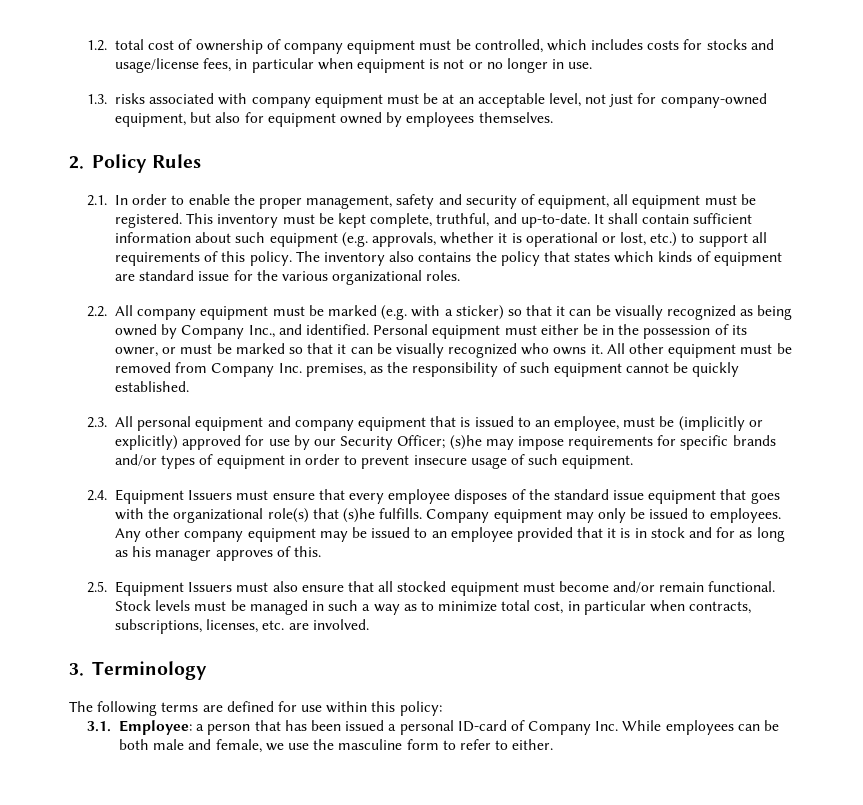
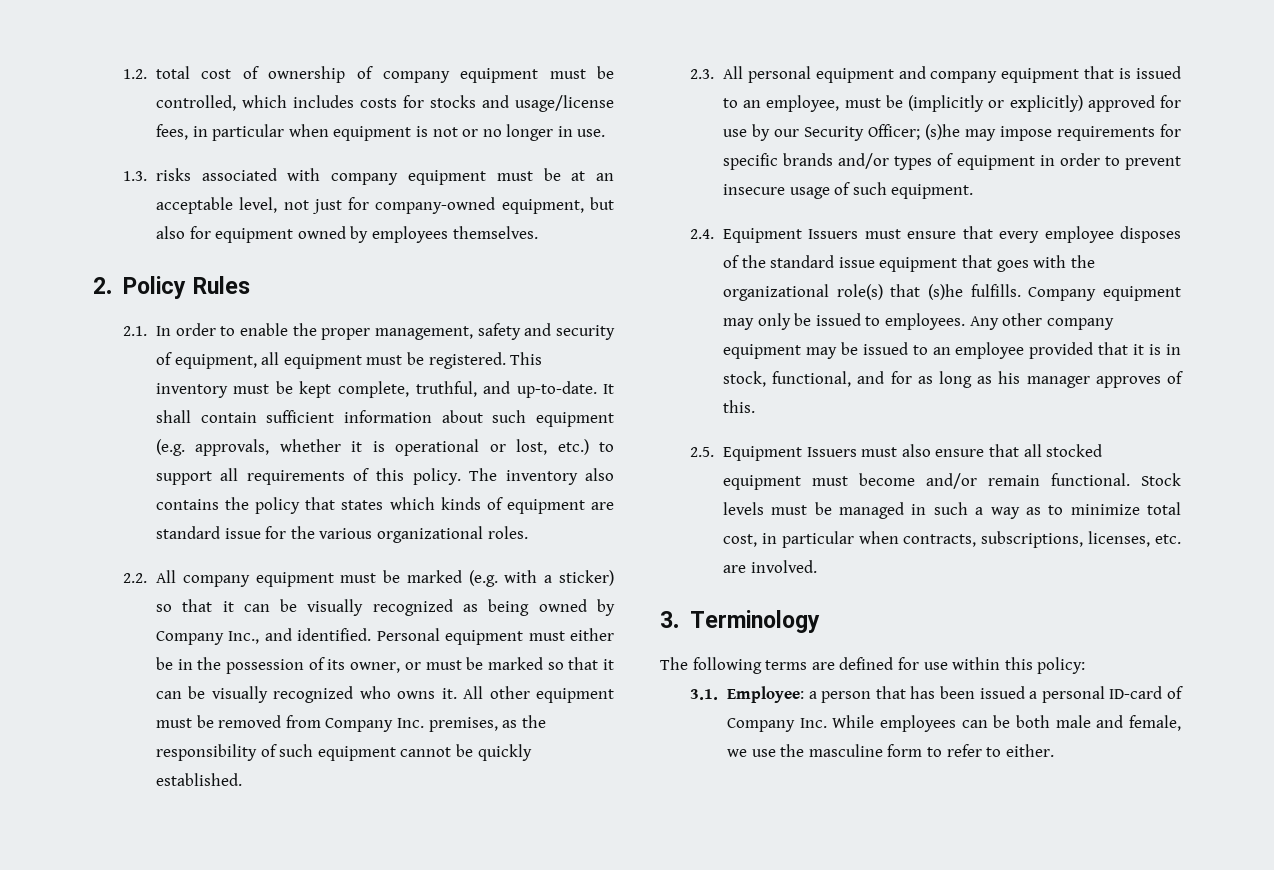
- Any other company equipment may be issued to an employee provided that it is in stock and for as long as his manager approves of this.
+ Any other company equipment may be issued to an employee provided that it is in stock, functional, and for as long as his manager approves of this.

